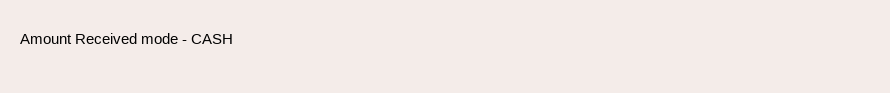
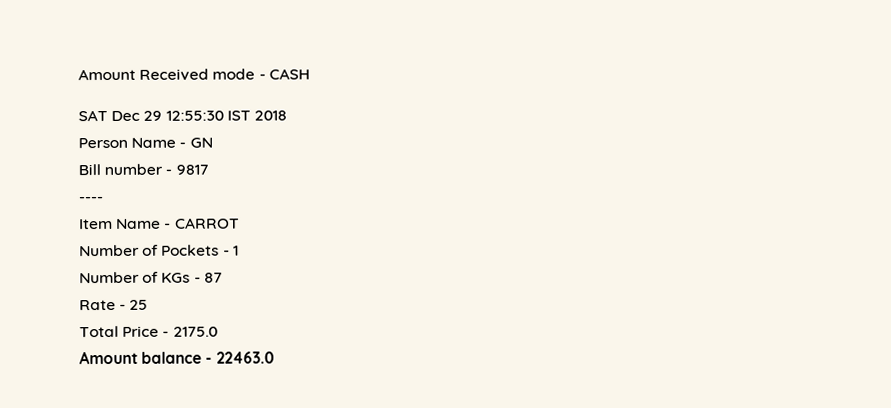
+ SAT Dec 29 12:55:30 IST 2018
+ Person Name - GN
+ Bill number - 9817
+ ----
+ Item Name - CARROT
+ Number of Pockets - 1
+ Number of KGs - 87
+ Rate - 25
+ Total Price - 2175.0
+ Amount balance - 22463.0

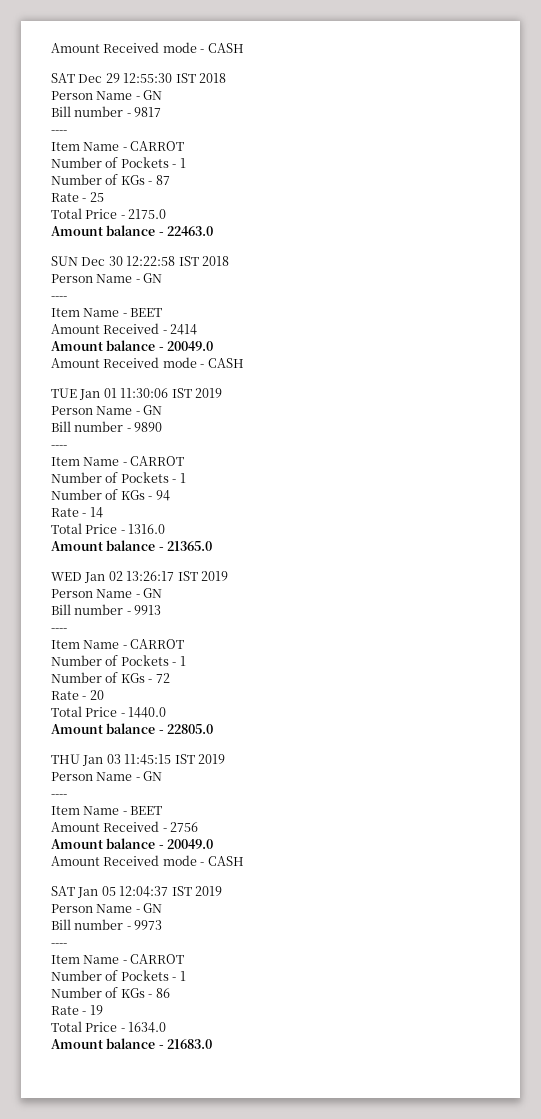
+ SUN Dec 30 12:22:58 IST 2018
+ Person Name - GN
+ ----
+ Item Name - BEET
+ Amount Received - 2414
+ Amount balance - 20049.0
+ Amount Received mode - CASH
+ TUE Jan 01 11:30:06 IST 2019
+ Person Name - GN
+ Bill number - 9890
+ ----
+ Item Name - CARROT
+ Number of Pockets - 1
+ Number of KGs - 94
+ Rate - 14
+ Total Price - 1316.0
+ Amount balance - 21365.0
+ WED Jan 02 13:26:17 IST 2019
+ Person Name - GN
+ Bill number - 9913
+ ----
+ Item Name - CARROT
+ Number of Pockets - 1
+ Number of KGs - 72
+ Rate - 20
+ Total Price - 1440.0
+ Amount balance - 22805.0
+ THU Jan 03 11:45:15 IST 2019
+ Person Name - GN
+ ----
+ Item Name - BEET
+ Amount Received - 2756
+ Amount balance - 20049.0
+ Amount Received mode - CASH
+ SAT Jan 05 12:04:37 IST 2019
+ Person Name - GN
+ Bill number - 9973
+ ----
+ Item Name - CARROT
+ Number of Pockets - 1
+ Number of KGs - 86
+ Rate - 19
+ Total Price - 1634.0
+ Amount balance - 21683.0

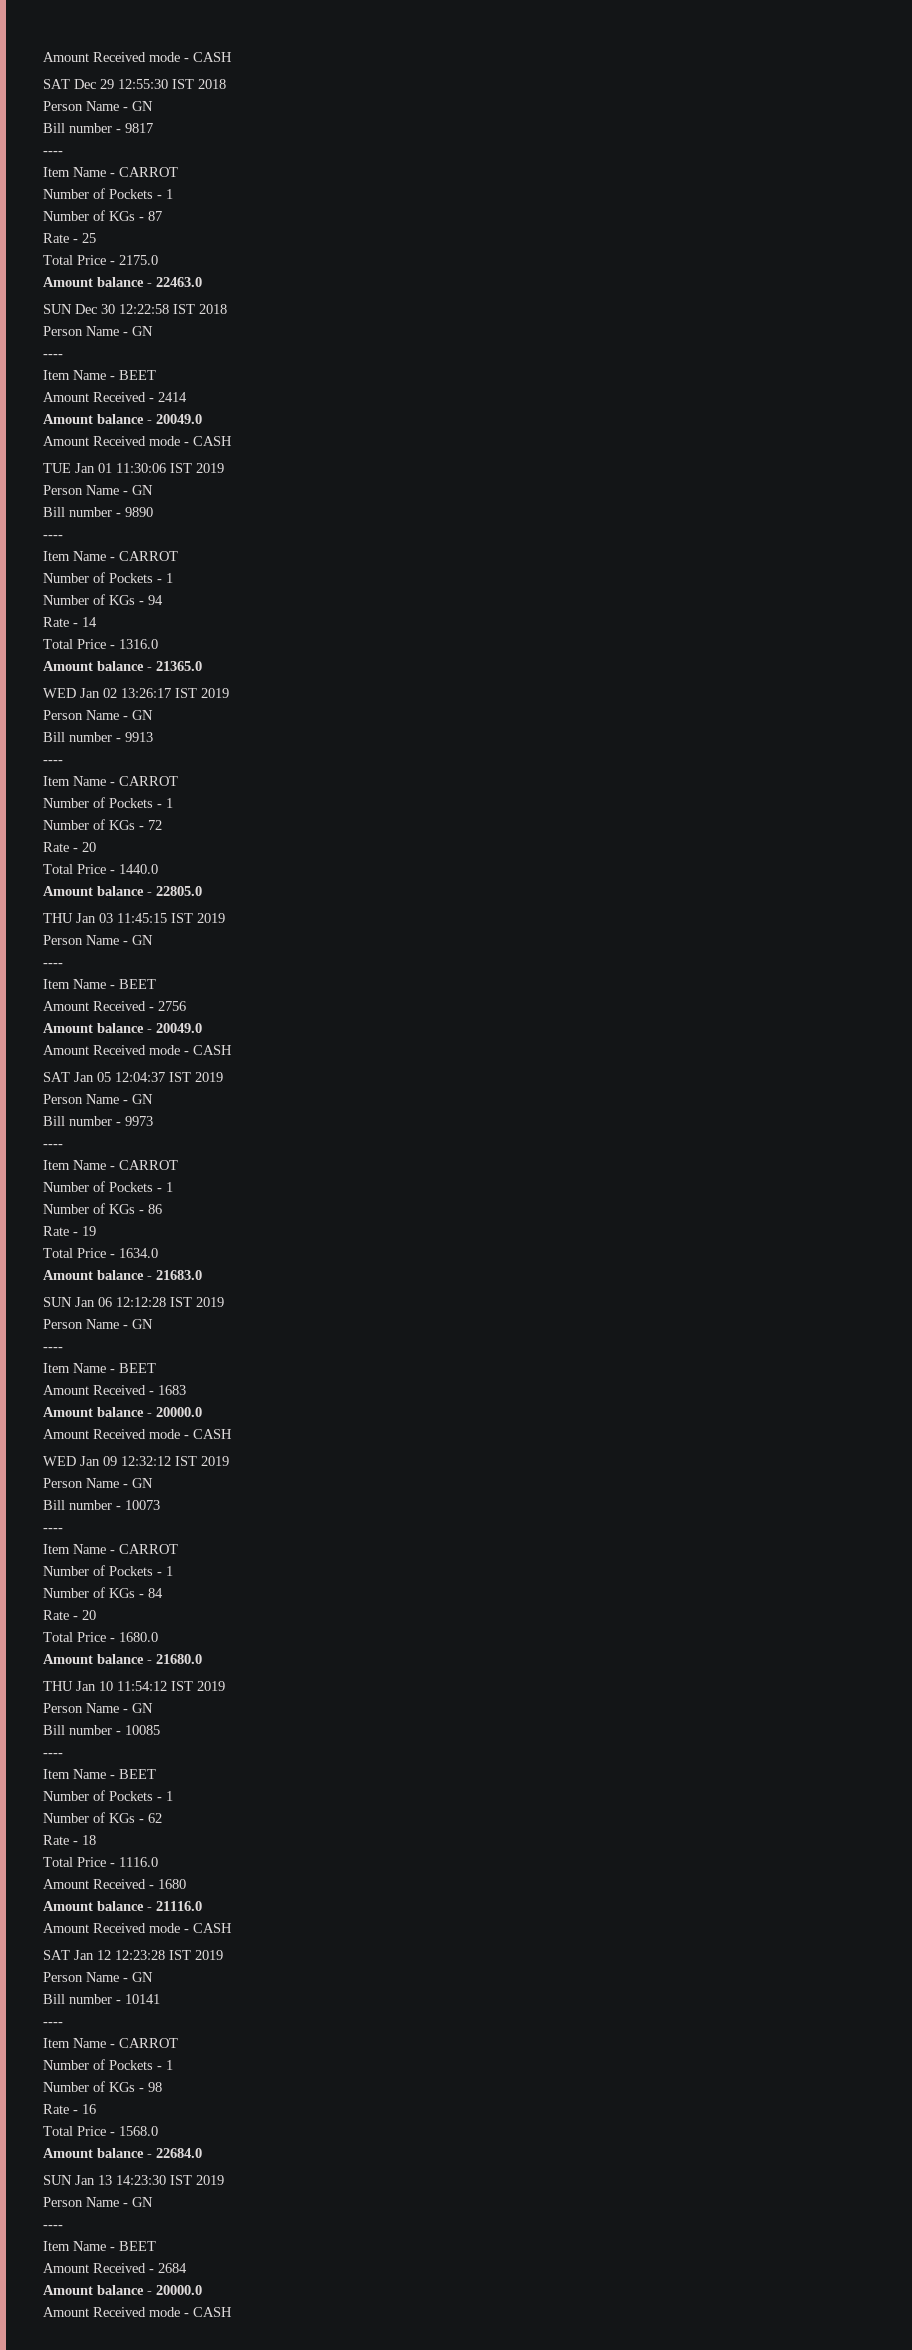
+ SUN Jan 06 12:12:28 IST 2019
+ Person Name - GN
+ ----
+ Item Name - BEET
+ Amount Received - 1683
+ Amount balance - 20000.0
+ Amount Received mode - CASH
+ WED Jan 09 12:32:12 IST 2019
+ Person Name - GN
+ Bill number - 10073
+ ----
+ Item Name - CARROT
+ Number of Pockets - 1
+ Number of KGs - 84
+ Rate - 20
+ Total Price - 1680.0
+ Amount balance - 21680.0
+ THU Jan 10 11:54:12 IST 2019
+ Person Name - GN
+ Bill number - 10085
+ ----
+ Item Name - BEET
+ Number of Pockets - 1
+ Number of KGs - 62
+ Rate - 18
+ Total Price - 1116.0
+ Amount Received - 1680
+ Amount balance - 21116.0
+ Amount Received mode - CASH
+ SAT Jan 12 12:23:28 IST 2019
+ Person Name - GN
+ Bill number - 10141
+ ----
+ Item Name - CARROT
+ Number of Pockets - 1
+ Number of KGs - 98
+ Rate - 16
+ Total Price - 1568.0
+ Amount balance - 22684.0
+ SUN Jan 13 14:23:30 IST 2019
+ Person Name - GN
+ ----
+ Item Name - BEET
+ Amount Received - 2684
+ Amount balance - 20000.0
+ Amount Received mode - CASH

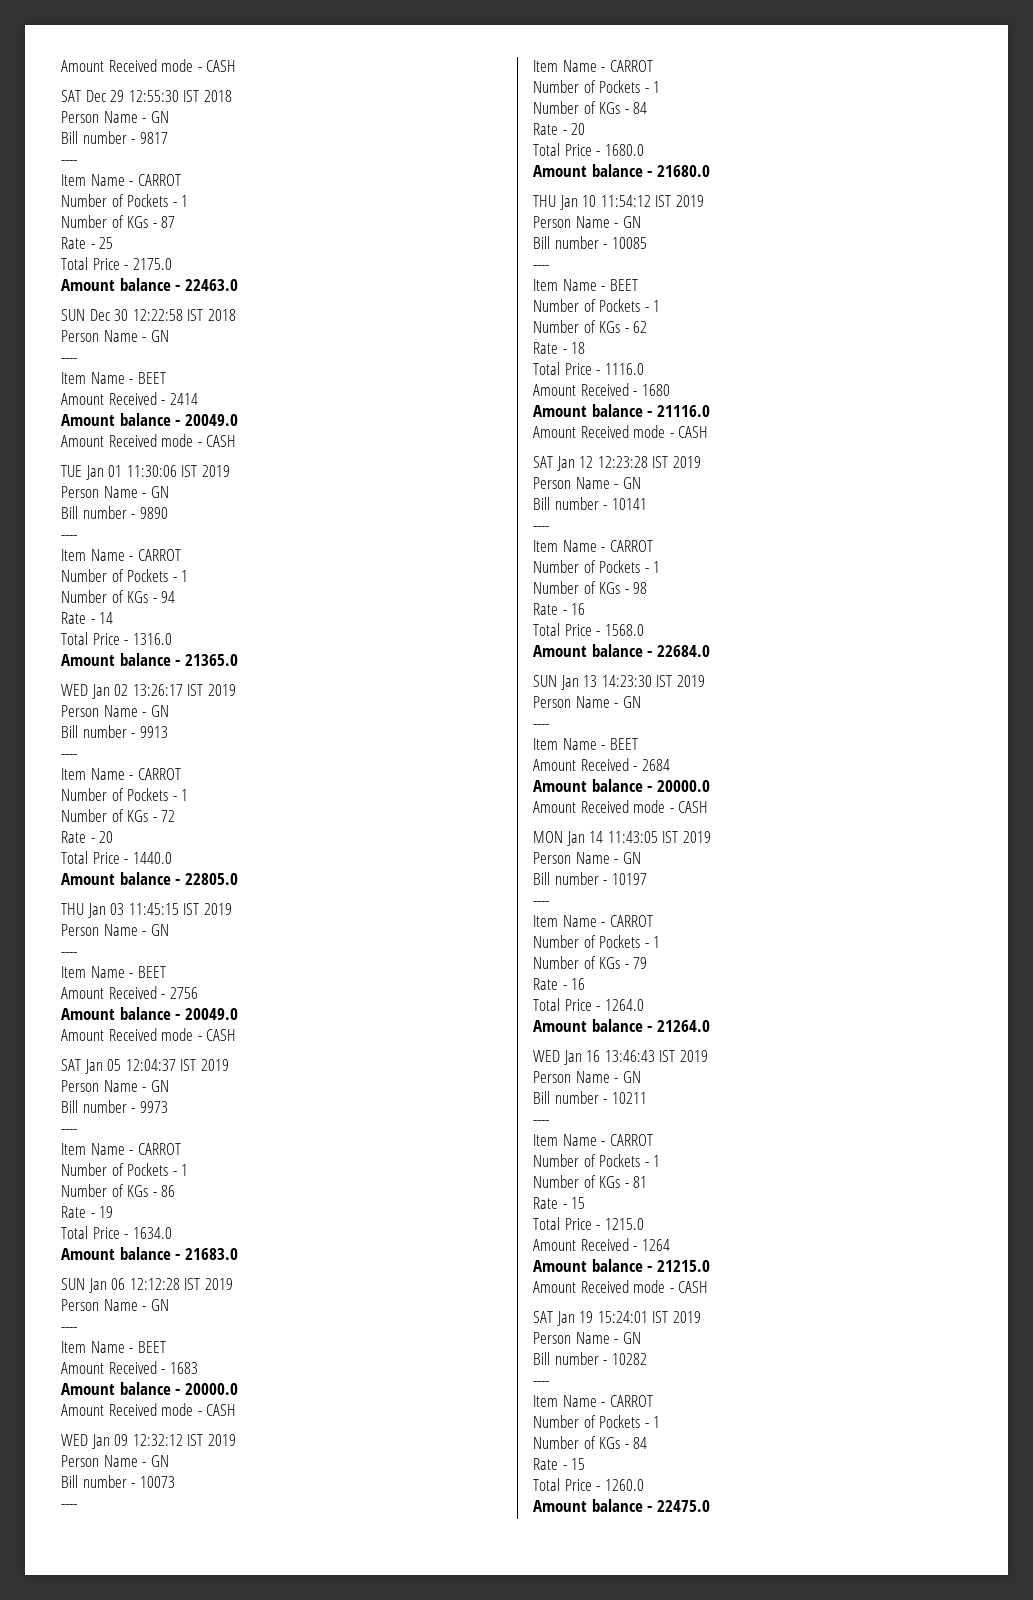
+ MON Jan 14 11:43:05 IST 2019
+ Person Name - GN
+ Bill number - 10197
+ ----
+ Item Name - CARROT
+ Number of Pockets - 1
+ Number of KGs - 79
+ Rate - 16
+ Total Price - 1264.0
+ Amount balance - 21264.0
+ WED Jan 16 13:46:43 IST 2019
+ Person Name - GN
+ Bill number - 10211
+ ----
+ Item Name - CARROT
+ Number of Pockets - 1
+ Number of KGs - 81
+ Rate - 15
+ Total Price - 1215.0
+ Amount Received - 1264
+ Amount balance - 21215.0
+ Amount Received mode - CASH
+ SAT Jan 19 15:24:01 IST 2019
+ Person Name - GN
+ Bill number - 10282
+ ----
+ Item Name - CARROT
+ Number of Pockets - 1
+ Number of KGs - 84
+ Rate - 15
+ Total Price - 1260.0
+ Amount balance - 22475.0

